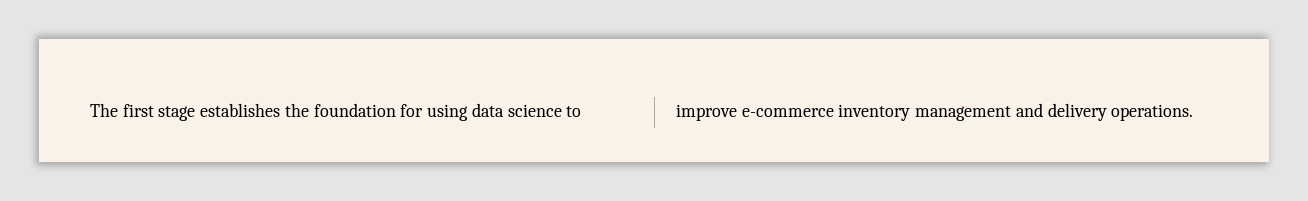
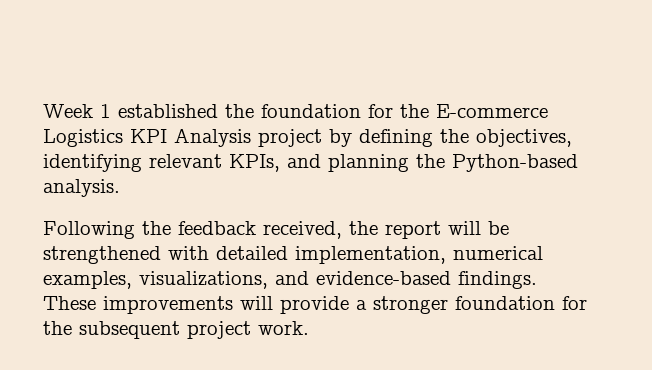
- The first stage establishes the foundation for using data science to improve e-commerce inventory management and delivery operations.
+ Week 1 established the foundation for the E-commerce Logistics KPI Analysis project by defining the objectives, identifying relevant KPIs, and planning the Python-based analysis.
+ Following the feedback received, the report will be strengthened with detailed implementation, numerical examples, visualizations, and evidence-based findings. These improvements will provide a stronger foundation for the subsequent project work.

